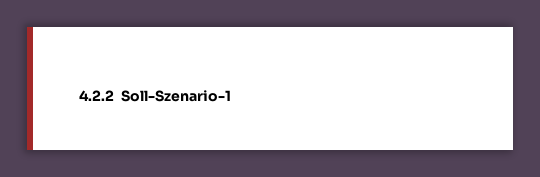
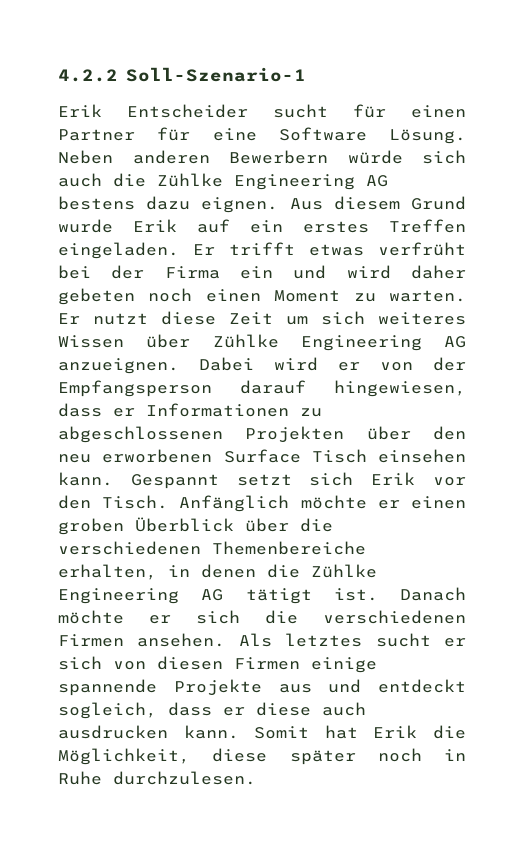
+ Erik Entscheider sucht für einen Partner für eine Software Lösung. Neben anderen Bewerbern würde sich auch die Zühlke Engineering AG bestens dazu eignen. Aus diesem Grund wurde Erik auf ein erstes Treffen eingeladen. Er trifft etwas verfrüht bei der Firma ein und wird daher gebeten noch einen Moment zu warten. Er nutzt diese Zeit um sich weiteres Wissen über Zühlke Engineering AG anzueignen. Dabei wird er von der Empfangsperson darauf hingewiesen, dass er Informationen zu abgeschlossenen Projekten über den neu erworbenen Surface Tisch einsehen kann. Gespannt setzt sich Erik vor den Tisch. Anfänglich möchte er einen groben Überblick über die verschiedenen Themenbereiche erhalten, in denen die Zühlke Engineering AG tätigt ist. Danach möchte er sich die verschiedenen Firmen ansehen. Als letztes sucht er sich von diesen Firmen einige spannende Projekte aus und entdeckt sogleich, dass er diese auch ausdrucken kann. Somit hat Erik die Möglichkeit, diese später noch in Ruhe durchzulesen.

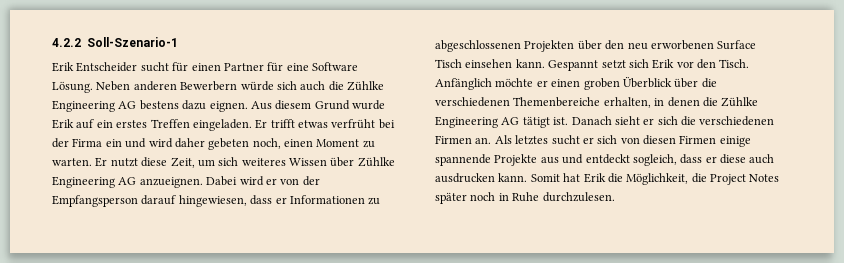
- Er trifft etwas verfrüht bei der Firma ein und wird daher gebeten noch einen Moment zu warten.
+ Er trifft etwas verfrüht bei der Firma ein und wird daher gebeten noch, einen Moment zu warten.
- Er nutzt diese Zeit um sich weiteres Wissen über Zühlke Engineering AG anzueignen.
+ Er nutzt diese Zeit, um sich weiteres Wissen über Zühlke Engineering AG anzueignen.
- Danach möchte er sich die verschiedenen Firmen ansehen.
+ Danach sieht er sich die verschiedenen Firmen an.
- Somit hat Erik die Möglichkeit, diese später noch in Ruhe durchzulesen.
+ Somit hat Erik die Möglichkeit, die Project Notes später noch in Ruhe durchzulesen.

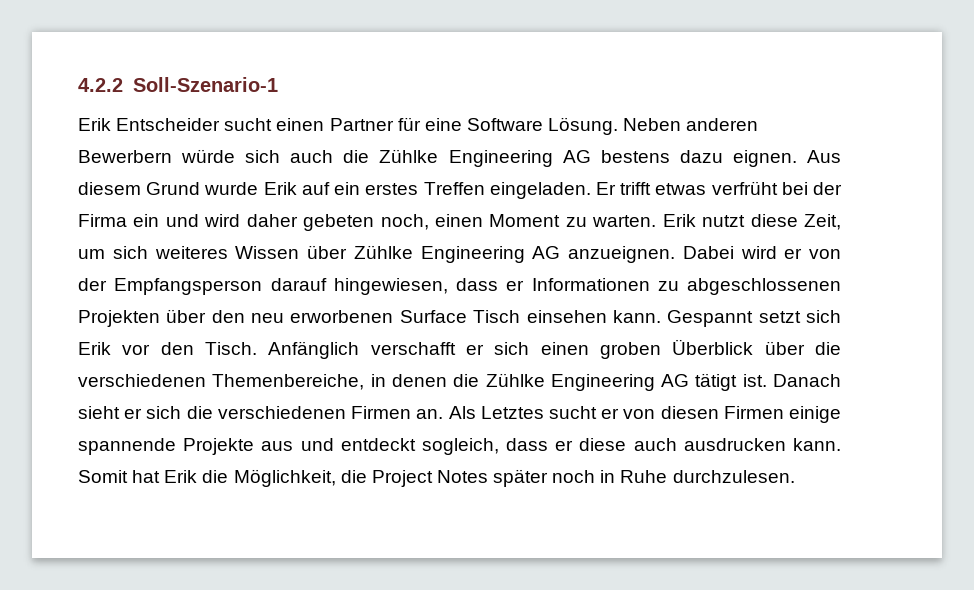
- Erik Entscheider sucht für einen Partner für eine Software Lösung.
+ Erik Entscheider sucht einen Partner für eine Software Lösung.
- Er nutzt diese Zeit, um sich weiteres Wissen über Zühlke Engineering AG anzueignen.
+ Erik nutzt diese Zeit, um sich weiteres Wissen über Zühlke Engineering AG anzueignen.
- Anfänglich möchte er einen groben Überblick über die verschiedenen Themenbereiche erhalten, in denen die Zühlke Engineering AG tätigt ist.
+ Anfänglich verschafft er sich einen groben Überblick über die verschiedenen Themenbereiche, in denen die Zühlke Engineering AG tätigt ist.
- Als letztes sucht er sich von diesen Firmen einige spannende Projekte aus und entdeckt sogleich, dass er diese auch ausdrucken kann.
+ Als Letztes sucht er von diesen Firmen einige spannende Projekte aus und entdeckt sogleich, dass er diese auch ausdrucken kann.

